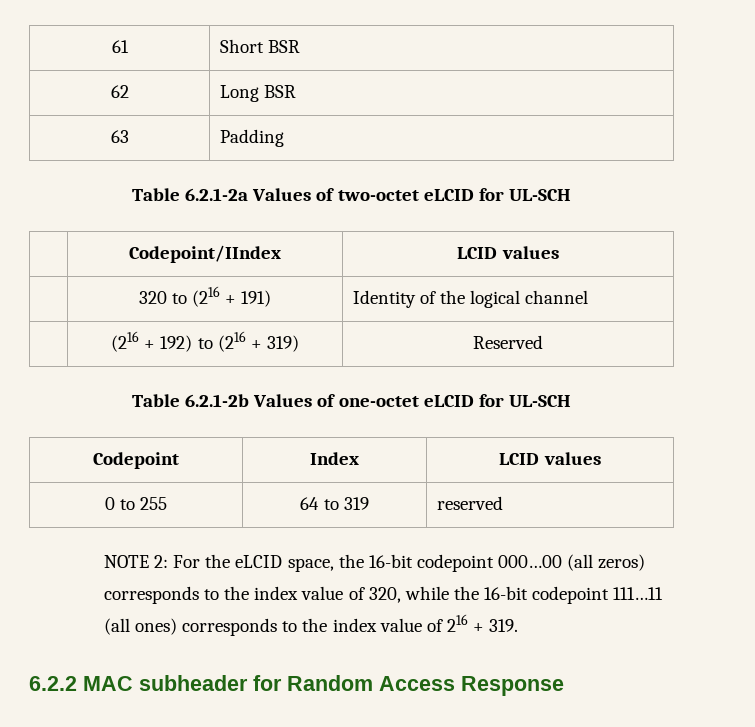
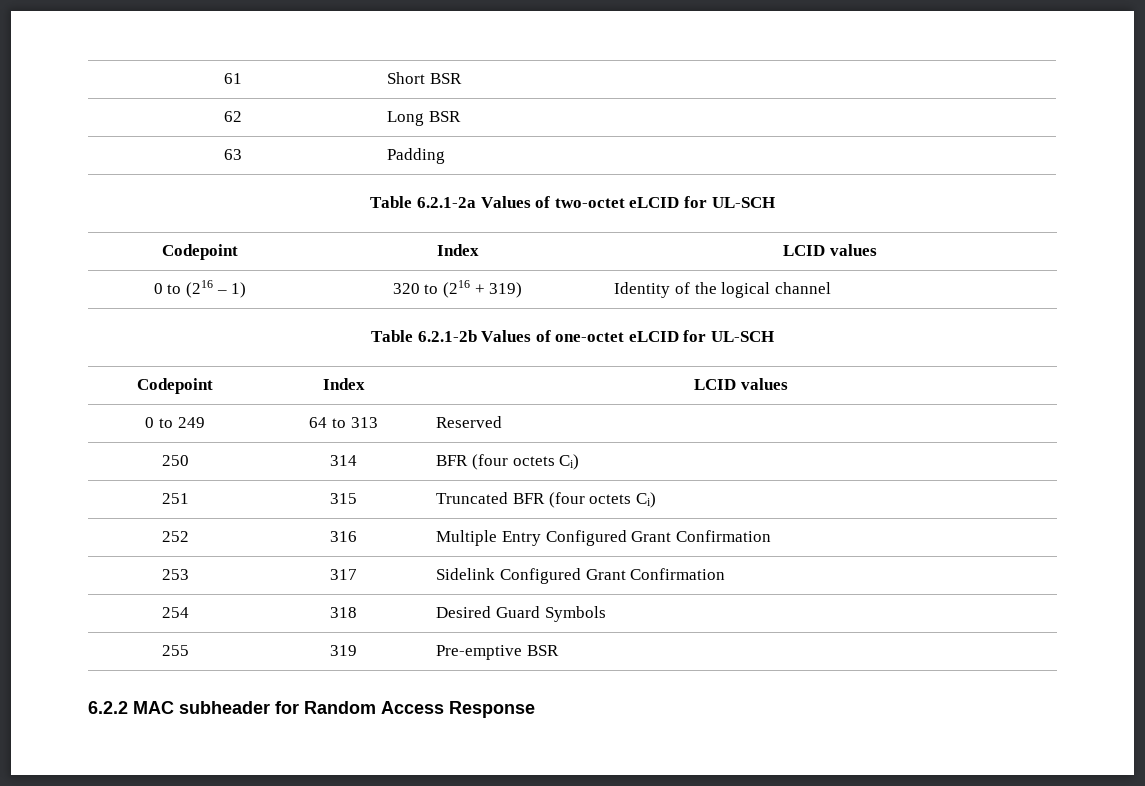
  Table 6.2.1-2a Values of two-octet eLCID for UL-SCH
- | Codepoint/IIndex | LCID values
- | 320 to (216 + 191) | Identity of the logical channel
+ Codepoint | Index | LCID values
+ 0 to (216 – 1) | 320 to (216 + 319) | Identity of the logical channel
- | (216 + 192) to (216 + 319) | Reserved
- 0 to 255 | 64 to 319 | reserved
- NOTE 2: For the eLCID space, the 16-bit codepoint 000…00 (all zeros) corresponds to the index value of 320, while the 16-bit codepoint 111…11 (all ones) corresponds to the index value of 216 + 319.
+ 0 to 249 | 64 to 313 | Reserved
+ 250 | 314 | BFR (four octets Ci)
+ 251 | 315 | Truncated BFR (four octets Ci)
+ 252 | 316 | Multiple Entry Configured Grant Confirmation
+ 253 | 317 | Sidelink Configured Grant Confirmation
+ 254 | 318 | Desired Guard Symbols
+ 255 | 319 | Pre-emptive BSR

